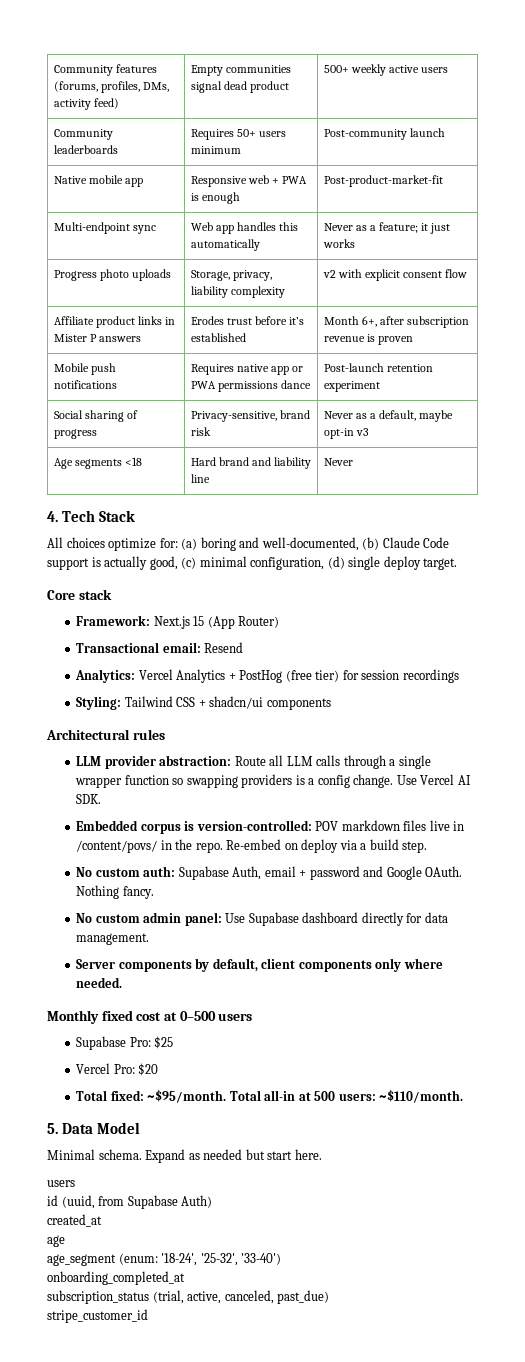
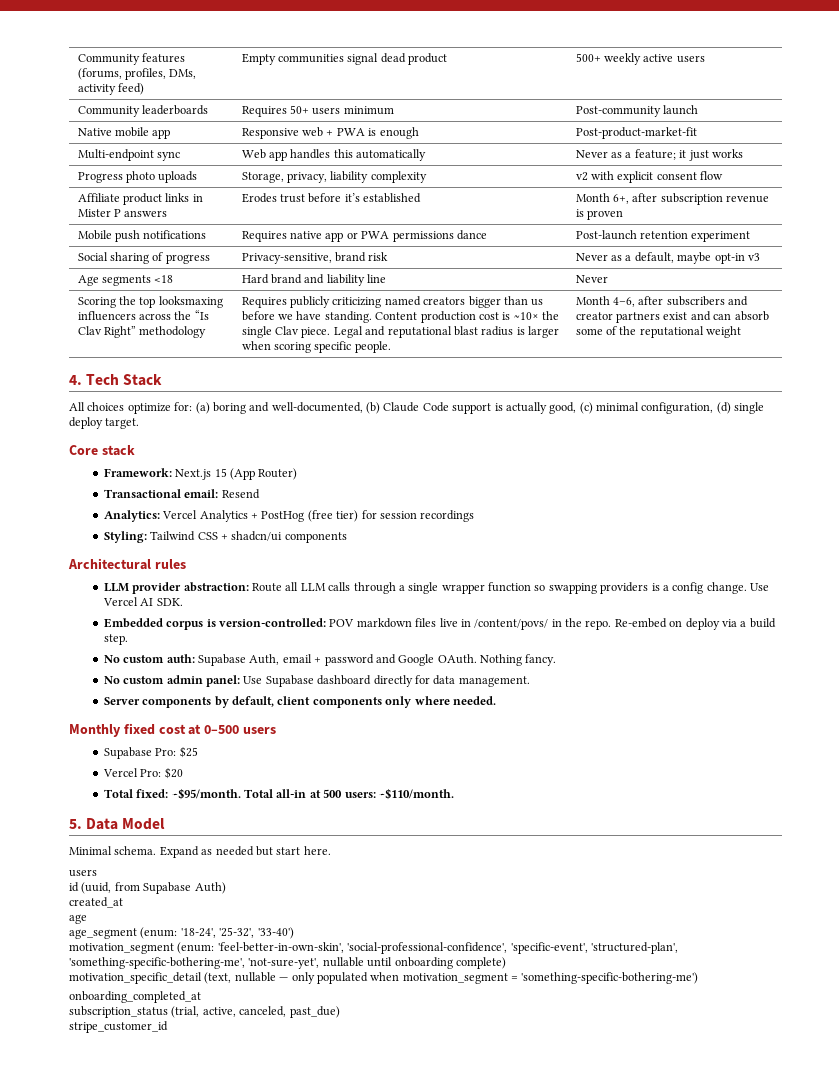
+ Scoring the top looksmaxing influencers across the “Is Clav Right” methodology | Requires publicly criticizing named creators bigger than us before we have standing. Content production cost is ~10× the single Clav piece. Legal and reputational blast radius is larger when scoring specific people. | Month 4–6, after subscribers and creator partners exist and can absorb some of the reputational weight
+ motivation_segment (enum: 'feel-better-in-own-skin', 'social-professional-confidence', 'specific-event', 'structured-plan', 'something-specific-bothering-me', 'not-sure-yet', nullable until onboarding complete)
+ motivation_specific_detail (text, nullable — only populated when motivation_segment = 'something-specific-bothering-me')

